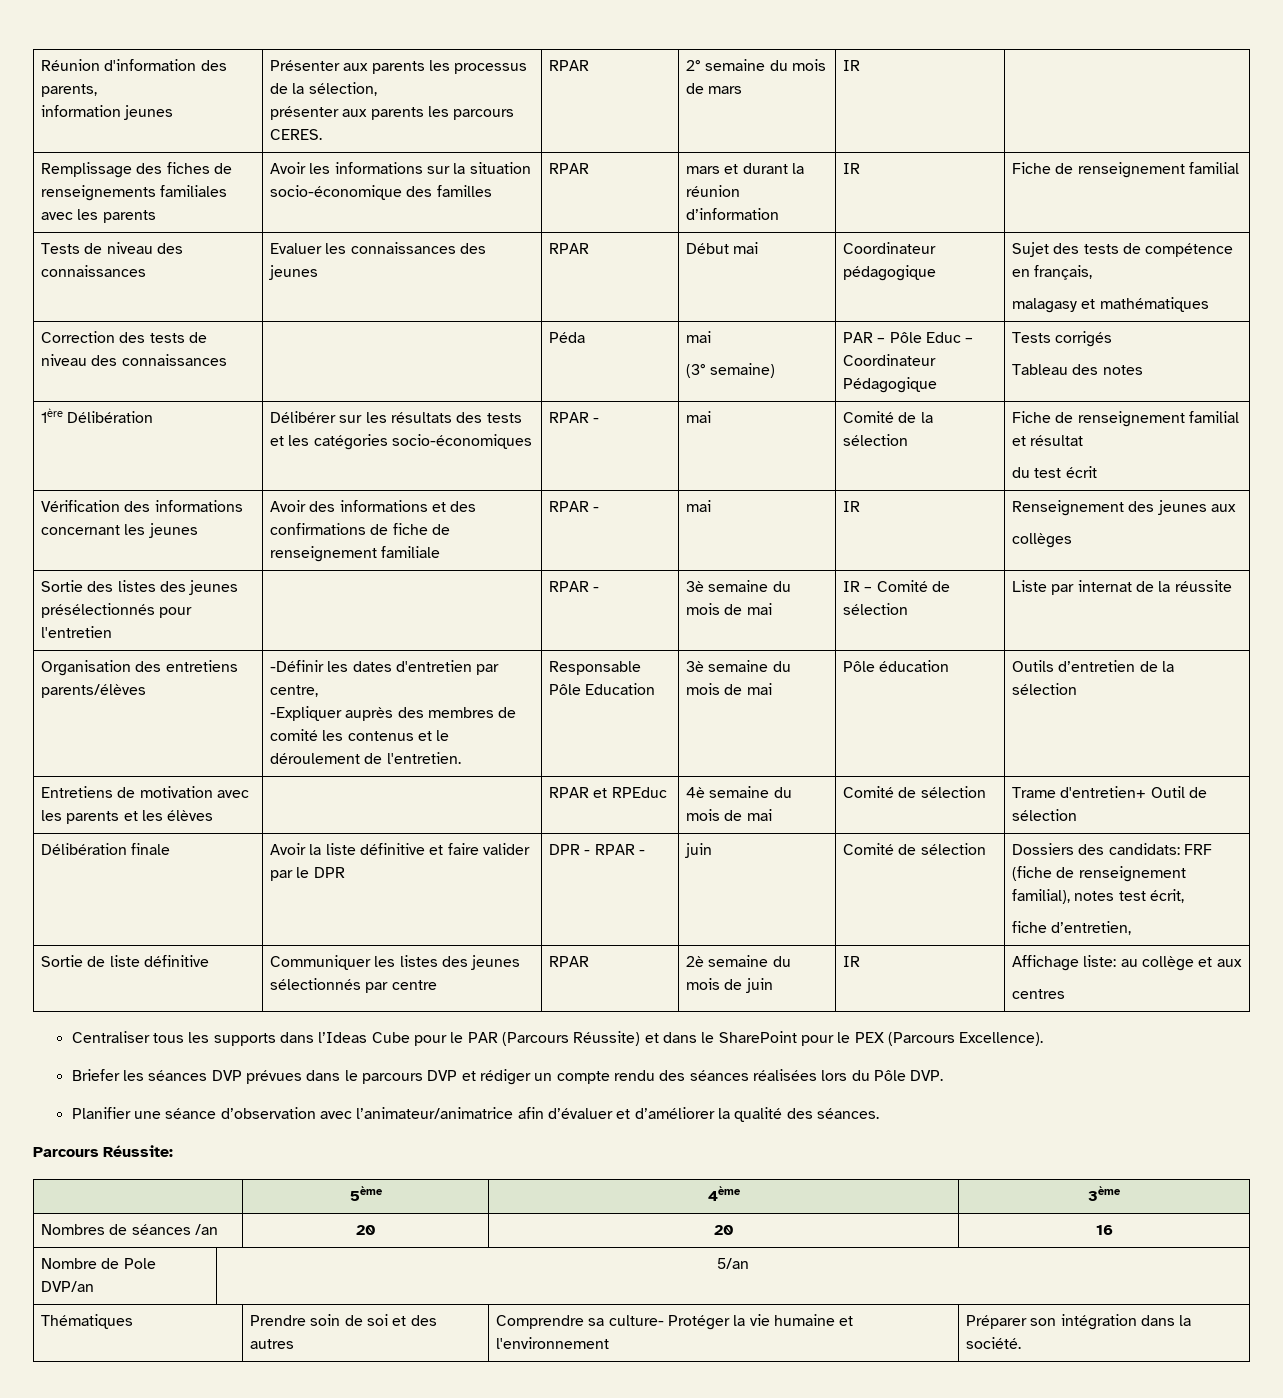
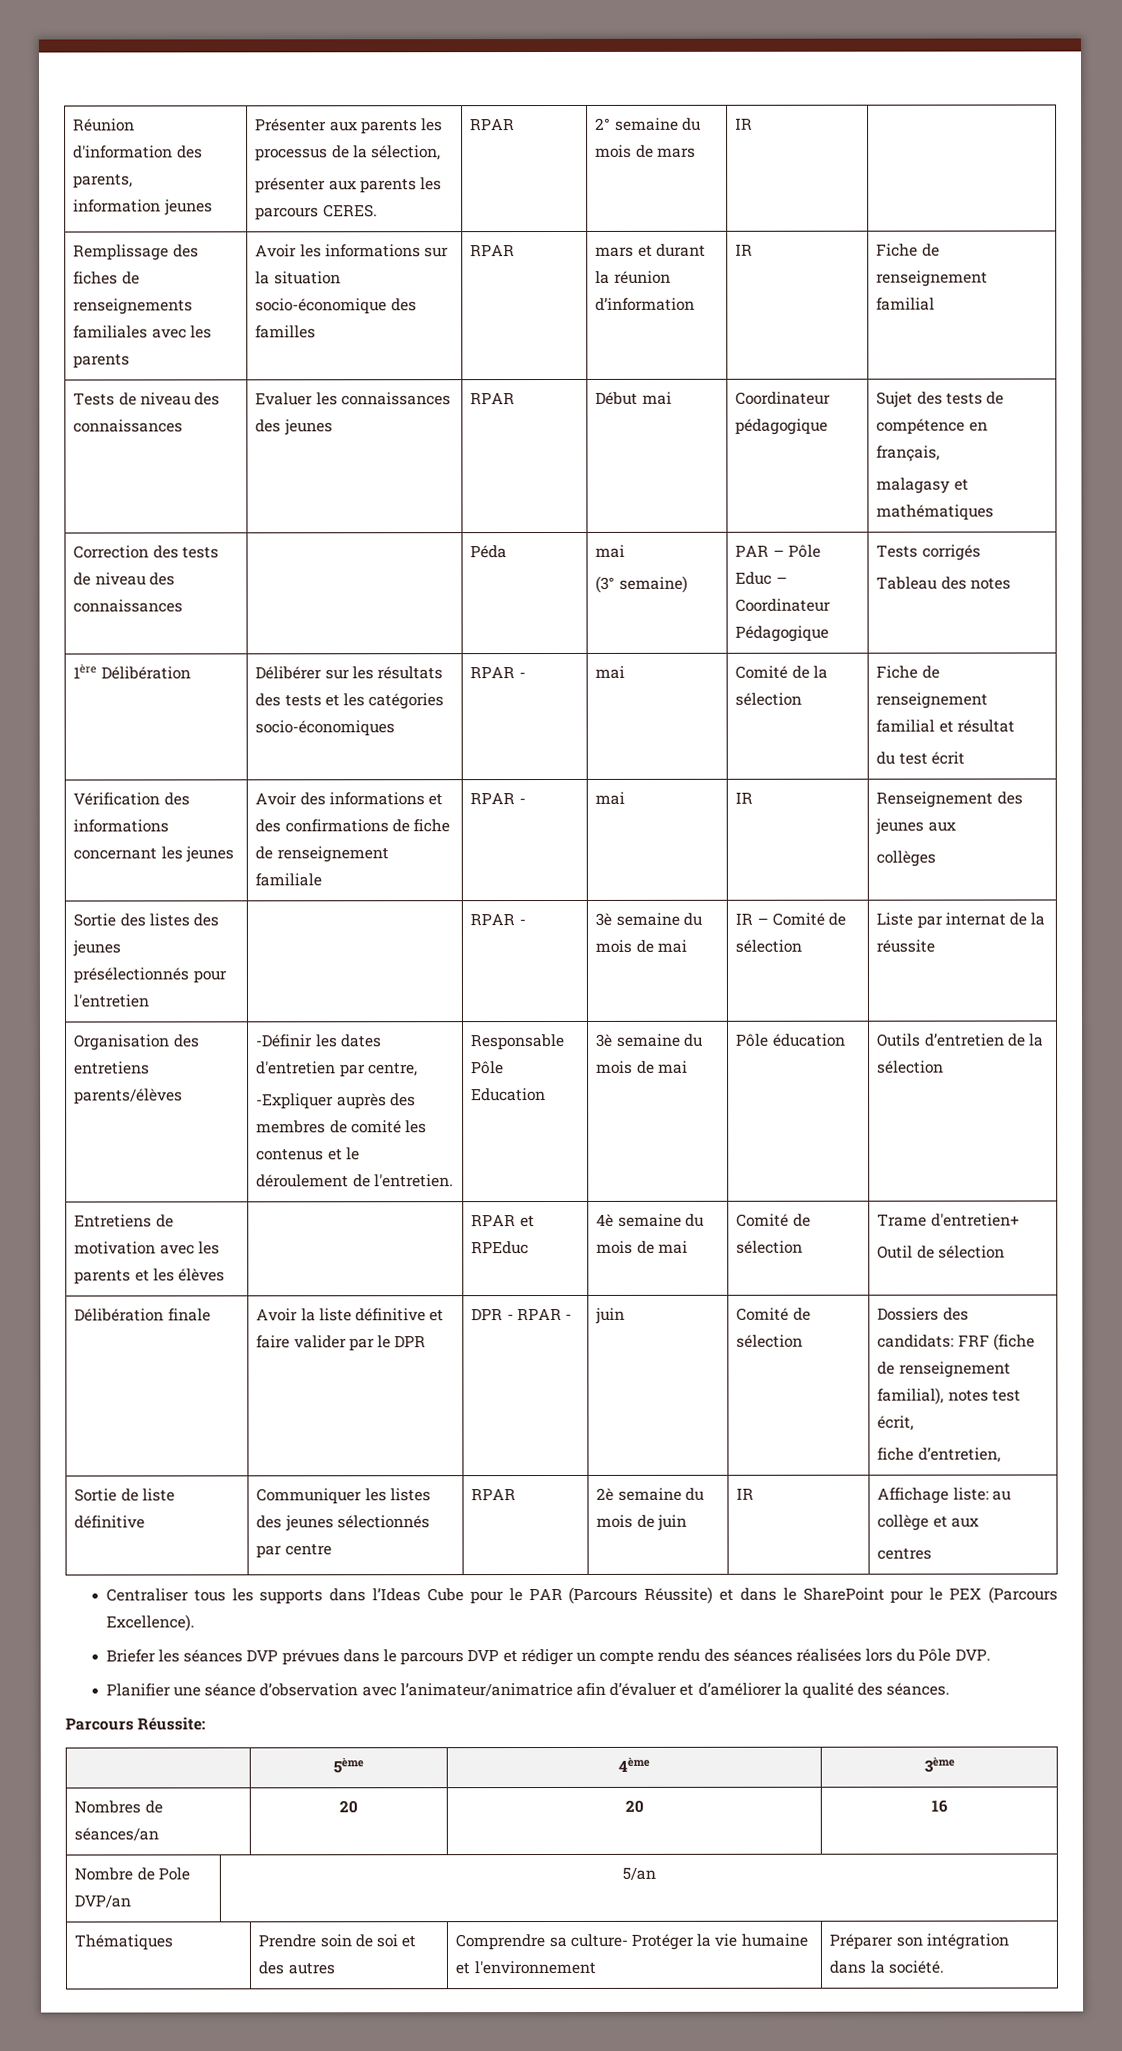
- Entretiens de motivation avec les parents et les élèves | | RPAR et RPEduc | 4è semaine du mois de mai | Comité de sélection | Trame d'entretien+ Outil de sélection
+ Entretiens de motivation avec les parents et les élèves | | RPAR et RPEduc | 4è semaine du mois de mai | Comité de sélection | Trame d'entretien+
+ Outil de sélection
- Nombres de séances /an | 20 | 20 | 16
+ Nombres de séances/an | 20 | 20 | 16

